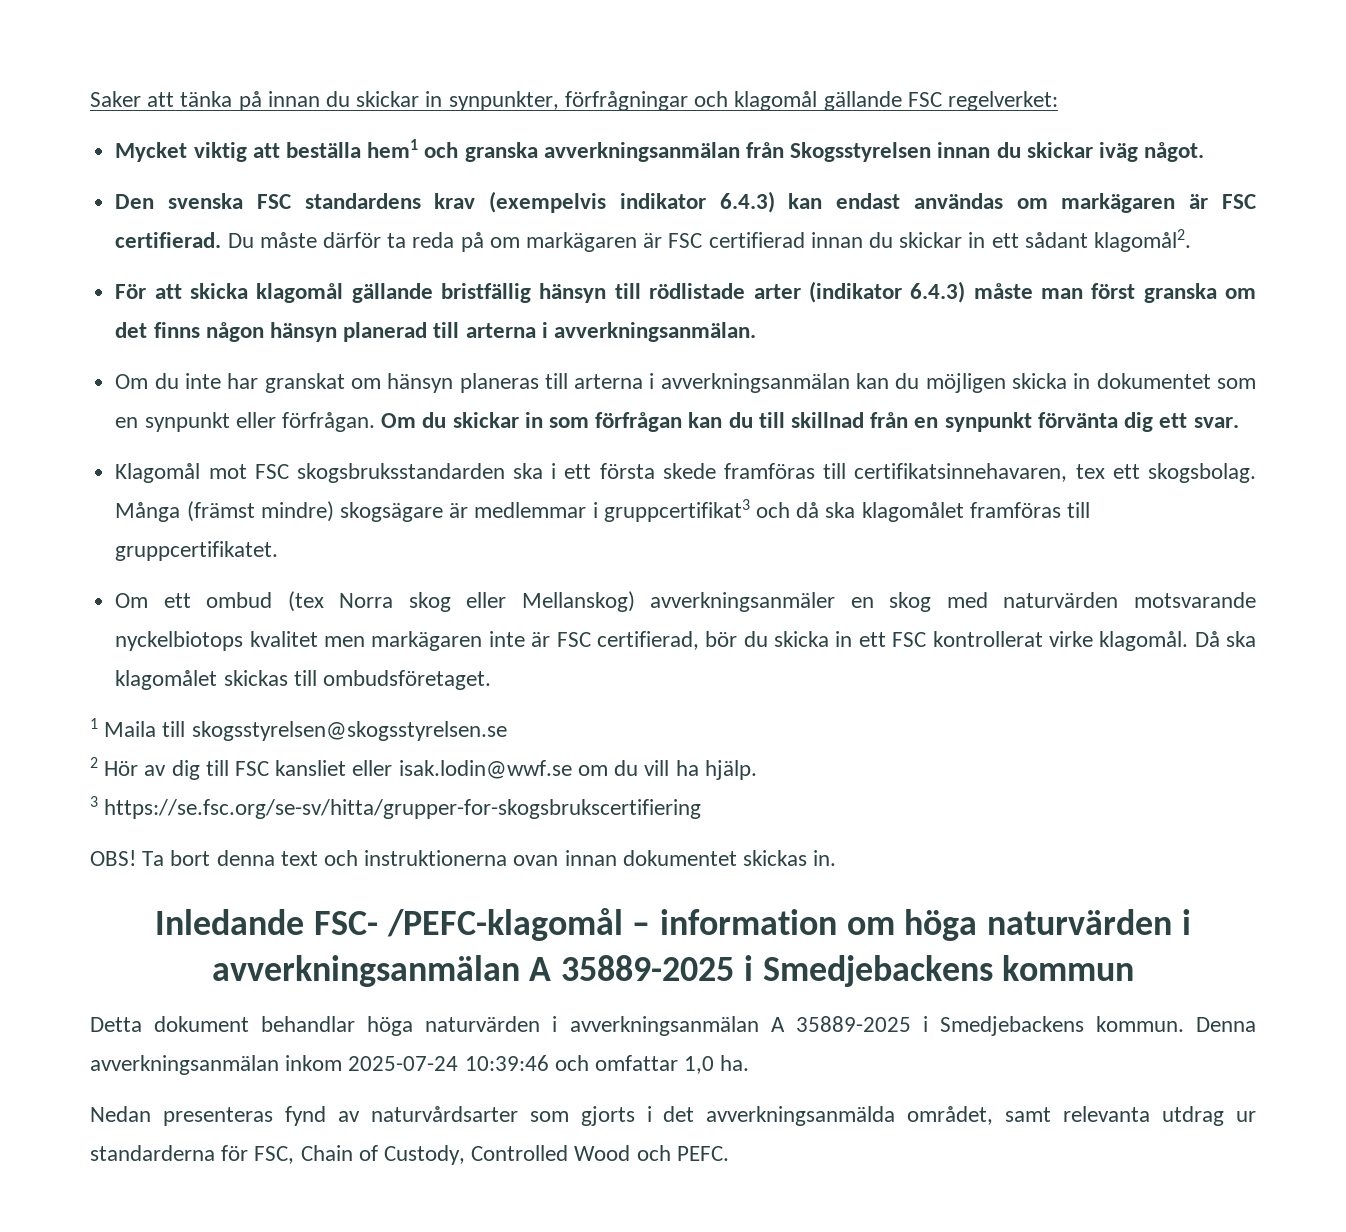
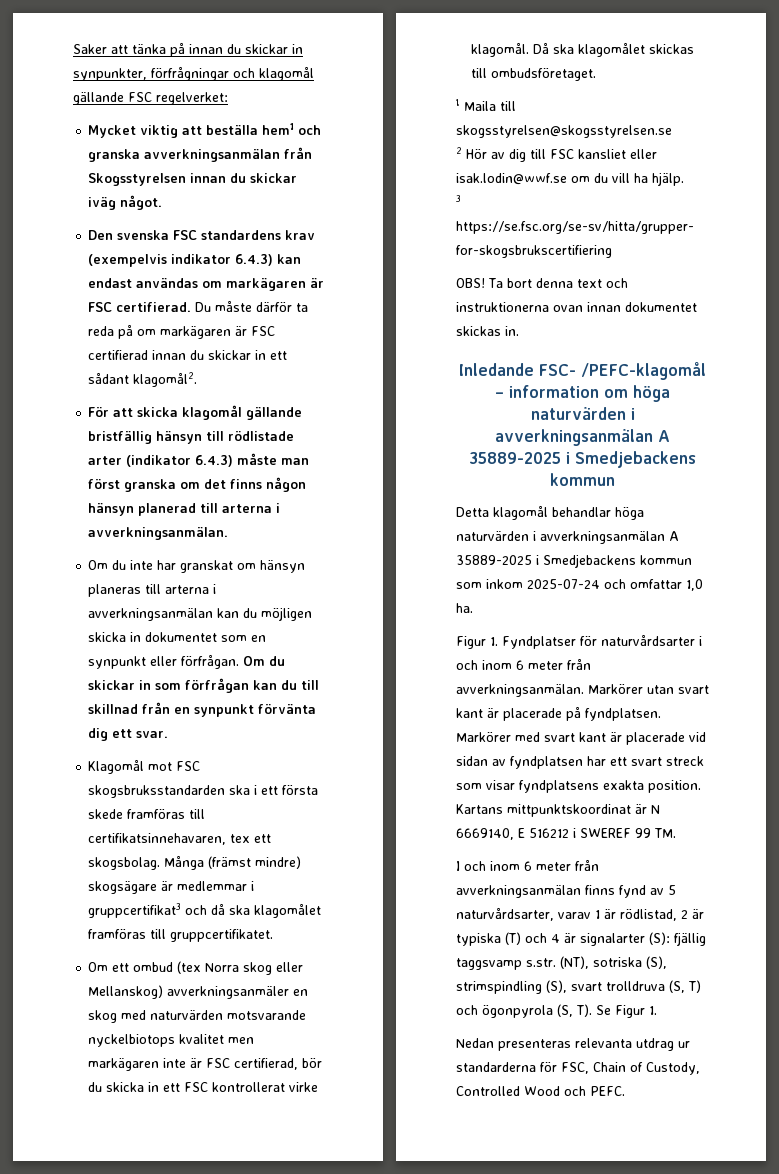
- Detta dokument behandlar höga naturvärden i avverkningsanmälan A 35889-2025 i Smedjebackens kommun. Denna avverkningsanmälan inkom 2025-07-24 10:39:46 och omfattar 1,0 ha.
+ Detta klagomål behandlar höga naturvärden i avverkningsanmälan A 35889-2025 i Smedjebackens kommun som inkom 2025-07-24 och omfattar 1,0 ha.
- Nedan presenteras fynd av naturvårdsarter som gjorts i det avverkningsanmälda området, samt relevanta utdrag ur standarderna för FSC, Chain of Custody, Controlled Wood och PEFC.
+ Figur 1. Fyndplatser för naturvårdsarter i och inom 6 meter från avverkningsanmälan. Markörer utan svart kant är placerade på fyndplatsen. Markörer med svart kant är placerade vid sidan av fyndplatsen har ett svart streck som visar fyndplatsens exakta position. Kartans mittpunktskoordinat är N 6669140, E 516212 i SWEREF 99 TM.
+ I och inom 6 meter från avverkningsanmälan finns fynd av 5 naturvårdsarter, varav 1 är rödlistad, 2 är typiska (T) och 4 är signalarter (S): fjällig taggsvamp s.str. (NT), sotriska (S), strimspindling (S), svart trolldruva (S, T) och ögonpyrola (S, T). Se Figur 1.
+ Nedan presenteras relevanta utdrag ur standarderna för FSC, Chain of Custody, Controlled Wood och PEFC.

